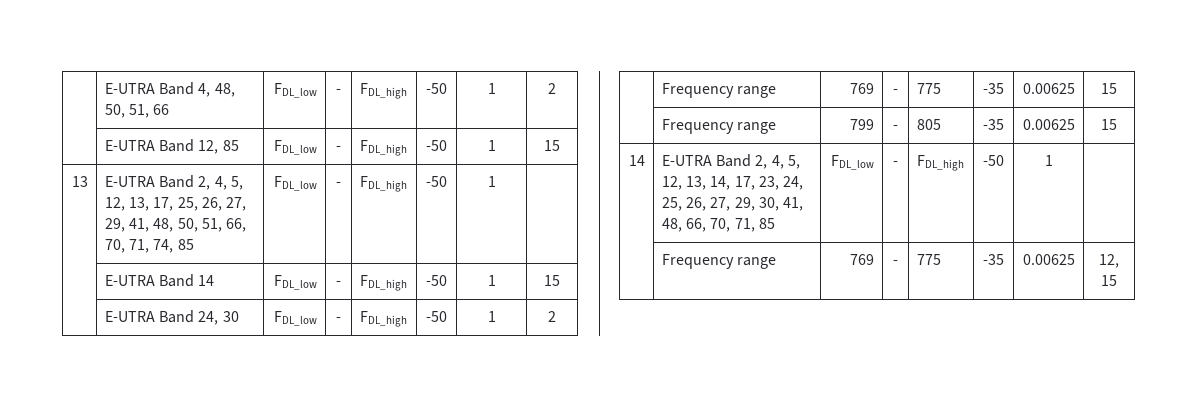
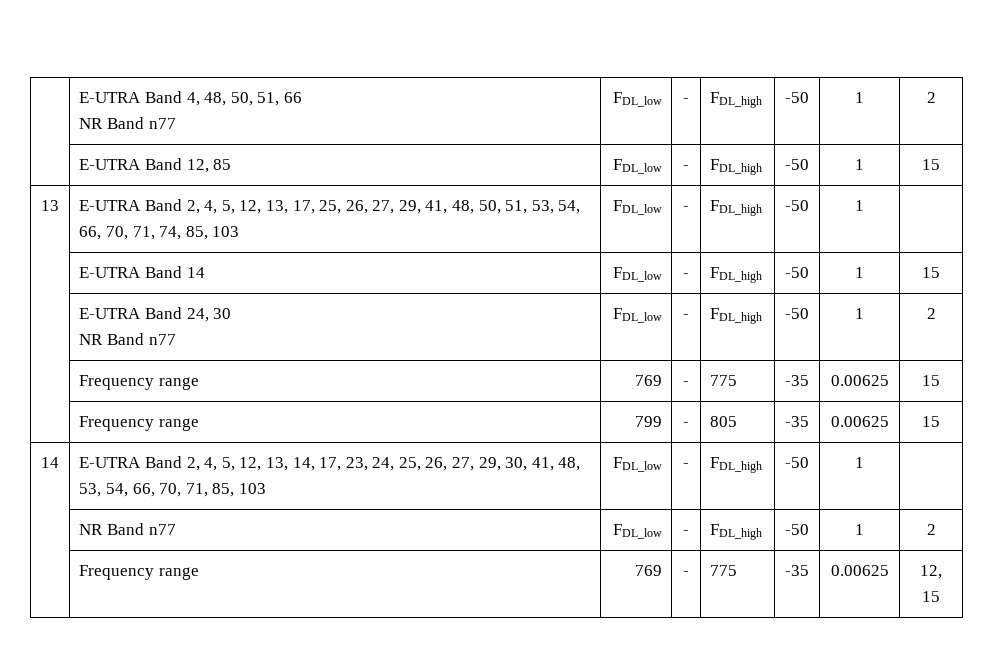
- | E-UTRA Band 4, 48, 50, 51, 66 | FDL_low | - | FDL_high | -50 | 1 | 2
+ | E-UTRA Band 4, 48, 50, 51, 66
+ NR Band n77 | FDL_low | - | FDL_high | -50 | 1 | 2
- 13 | E-UTRA Band 2, 4, 5, 12, 13, 17, 25, 26, 27, 29, 41, 48, 50, 51, 66, 70, 71, 74, 85 | FDL_low | - | FDL_high | -50 | 1 |
+ 13 | E-UTRA Band 2, 4, 5, 12, 13, 17, 25, 26, 27, 29, 41, 48, 50, 51, 53, 54, 66, 70, 71, 74, 85, 103 | FDL_low | - | FDL_high | -50 | 1 |
- | E-UTRA Band 24, 30 | FDL_low | - | FDL_high | -50 | 1 | 2
+ | E-UTRA Band 24, 30
+ NR Band n77 | FDL_low | - | FDL_high | -50 | 1 | 2
- 14 | E-UTRA Band 2, 4, 5, 12, 13, 14, 17, 23, 24, 25, 26, 27, 29, 30, 41, 48, 66, 70, 71, 85 | FDL_low | - | FDL_high | -50 | 1 |
+ 14 | E-UTRA Band 2, 4, 5, 12, 13, 14, 17, 23, 24, 25, 26, 27, 29, 30, 41, 48, 53, 54, 66, 70, 71, 85, 103 | FDL_low | - | FDL_high | -50 | 1 |
+ | NR Band n77 | FDL_low | - | FDL_high | -50 | 1 | 2

